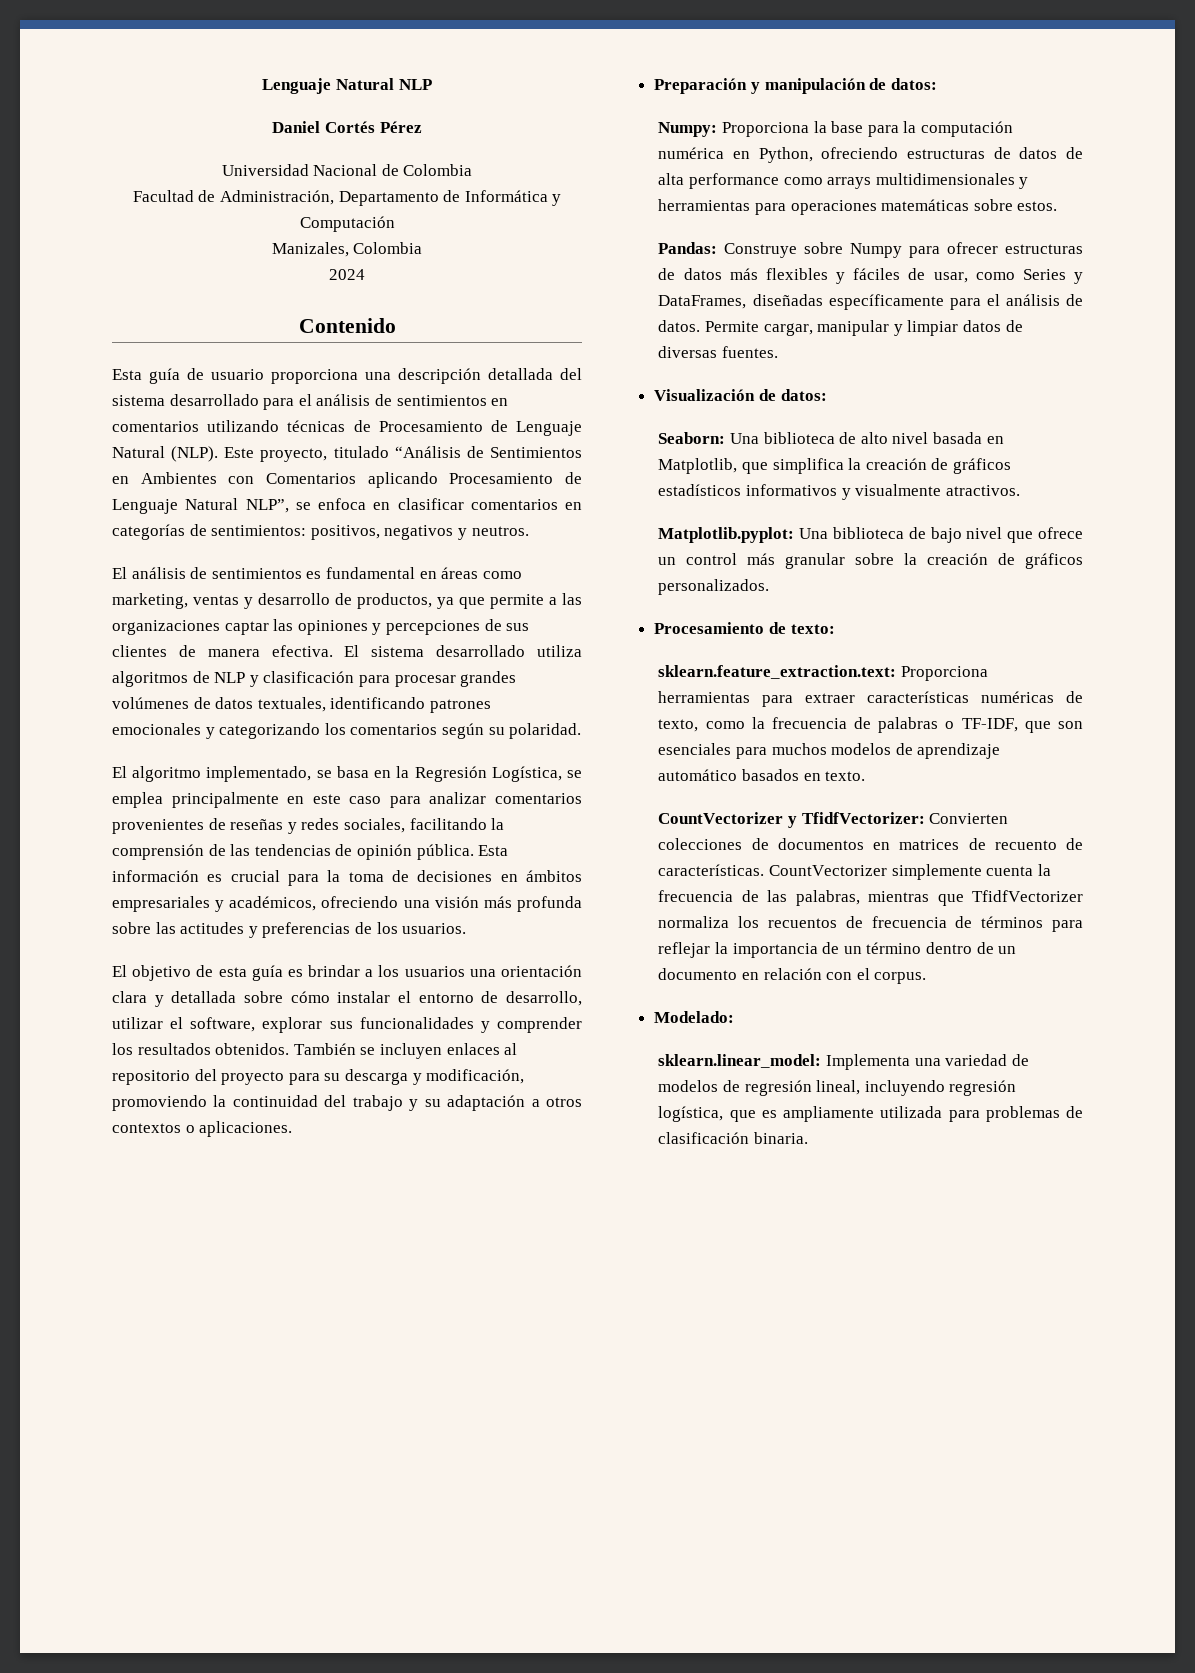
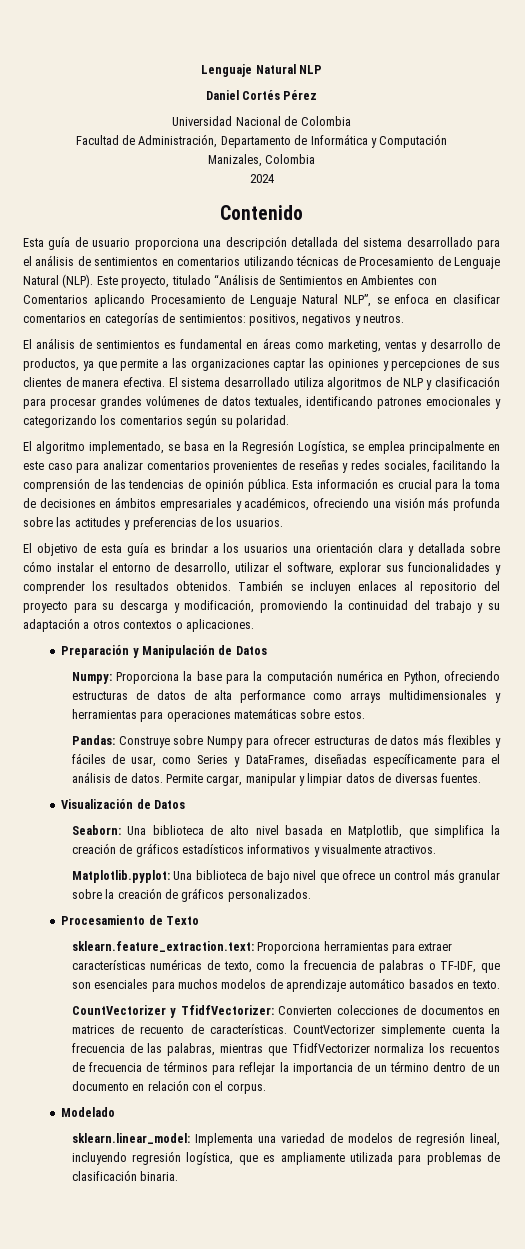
- Preparación y manipulación de datos:
+ Preparación y Manipulación de Datos
- Visualización de datos:
+ Visualización de Datos
- Procesamiento de texto:
+ Procesamiento de Texto
- Modelado:
+ Modelado

